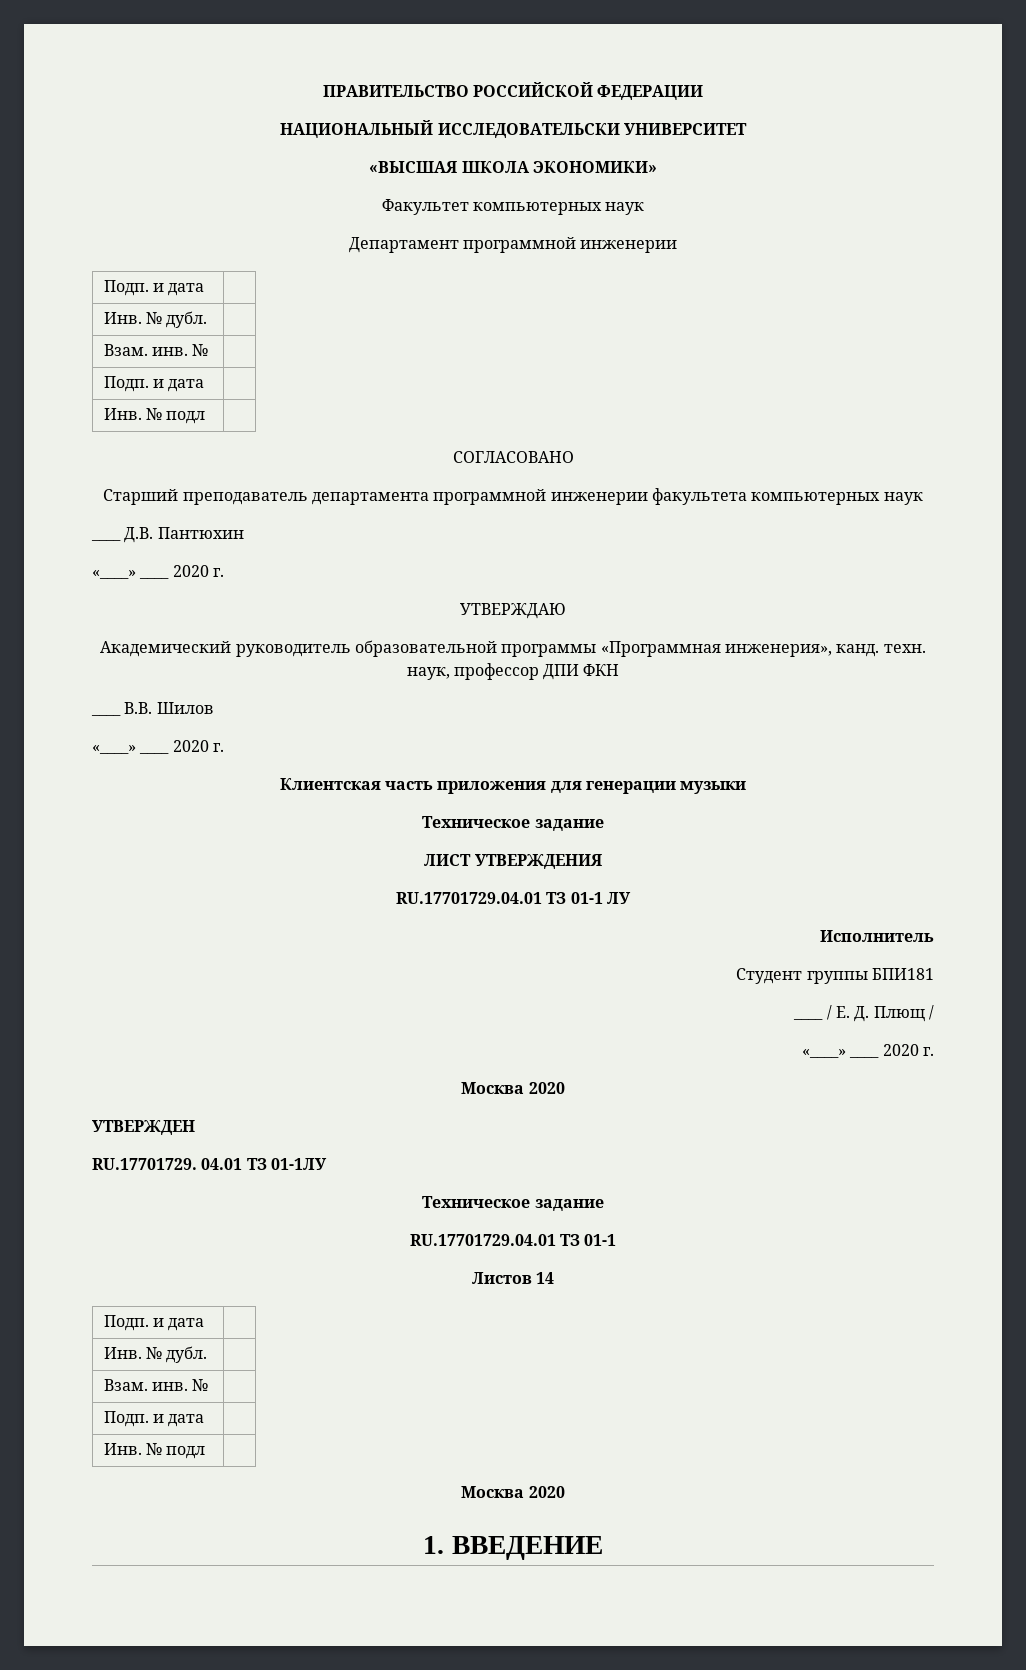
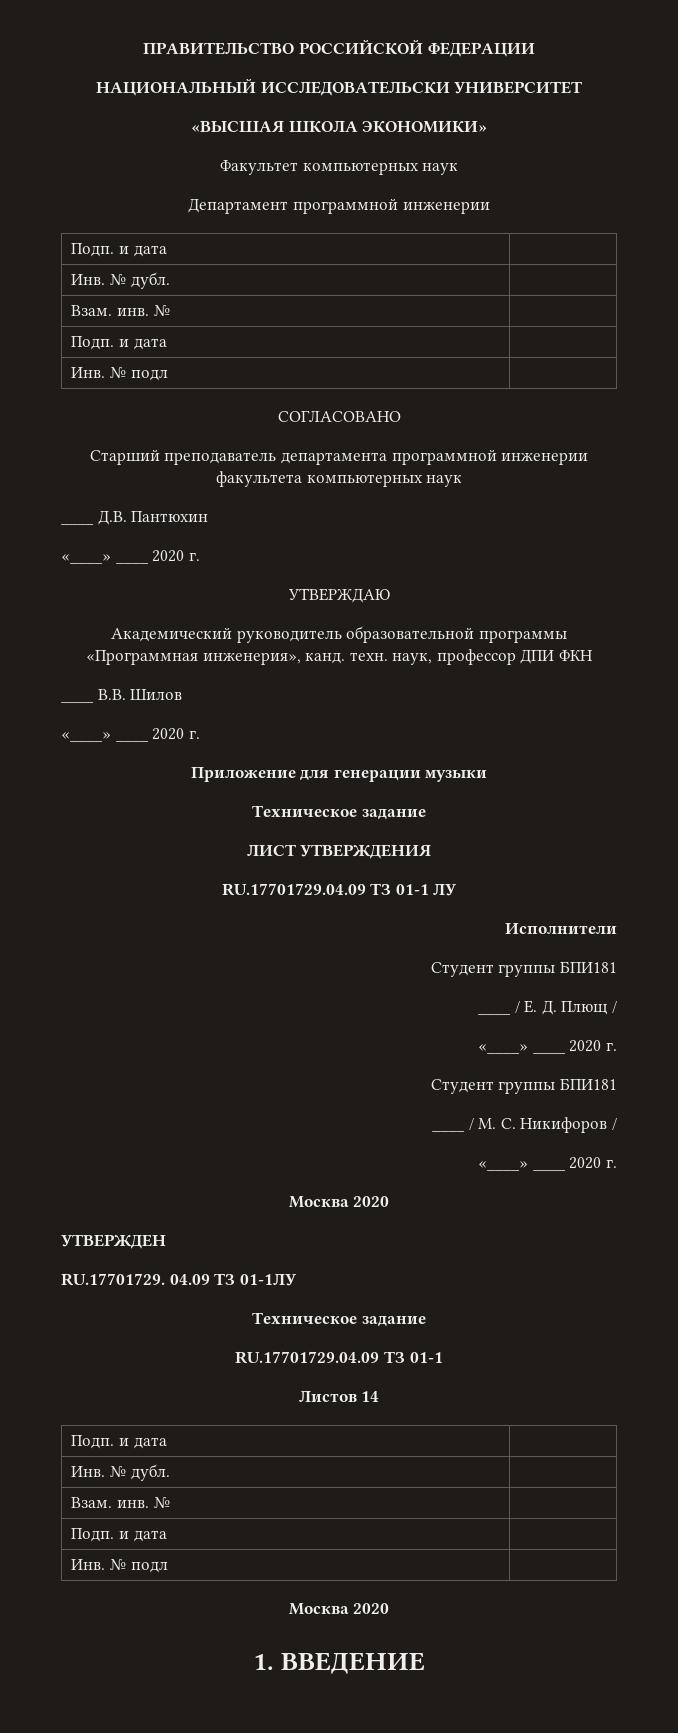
- Клиентская часть приложения для генерации музыки
+ Приложение для генерации музыки
- RU.17701729.04.01 ТЗ 01-1 ЛУ
+ RU.17701729.04.09 ТЗ 01-1 ЛУ
- Исполнитель
+ Исполнители
  ____ / Е. Д. Плющ /
+ «____» ____ 2020 г.
+ Студент группы БПИ181
+ ____ / М. С. Никифоров /
- RU.17701729. 04.01 ТЗ 01-1ЛУ
+ RU.17701729. 04.09 ТЗ 01-1ЛУ
  Техническое задание
- RU.17701729.04.01 ТЗ 01-1
+ RU.17701729.04.09 ТЗ 01-1

